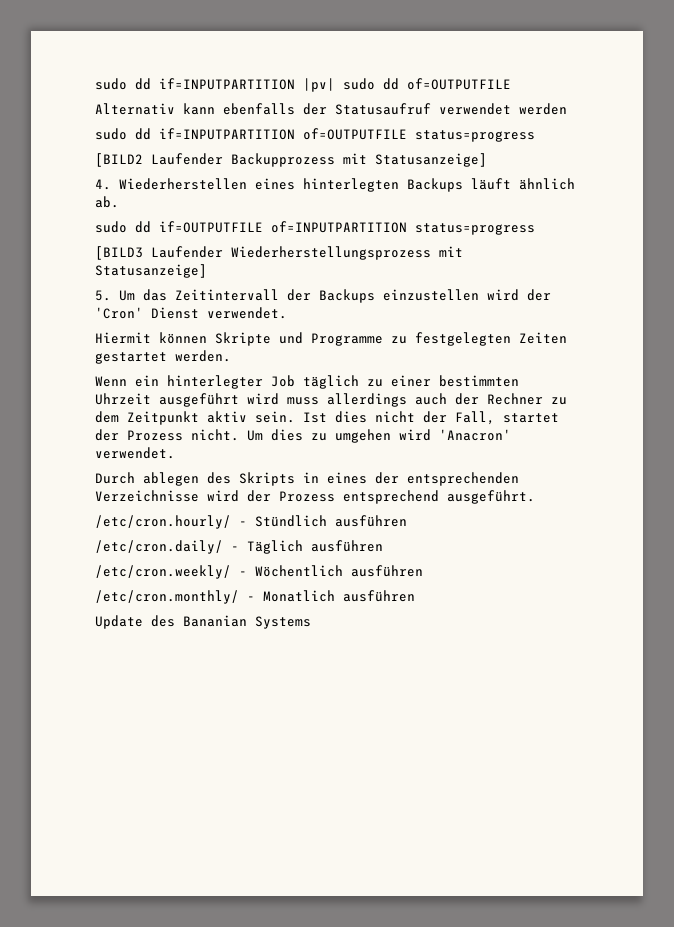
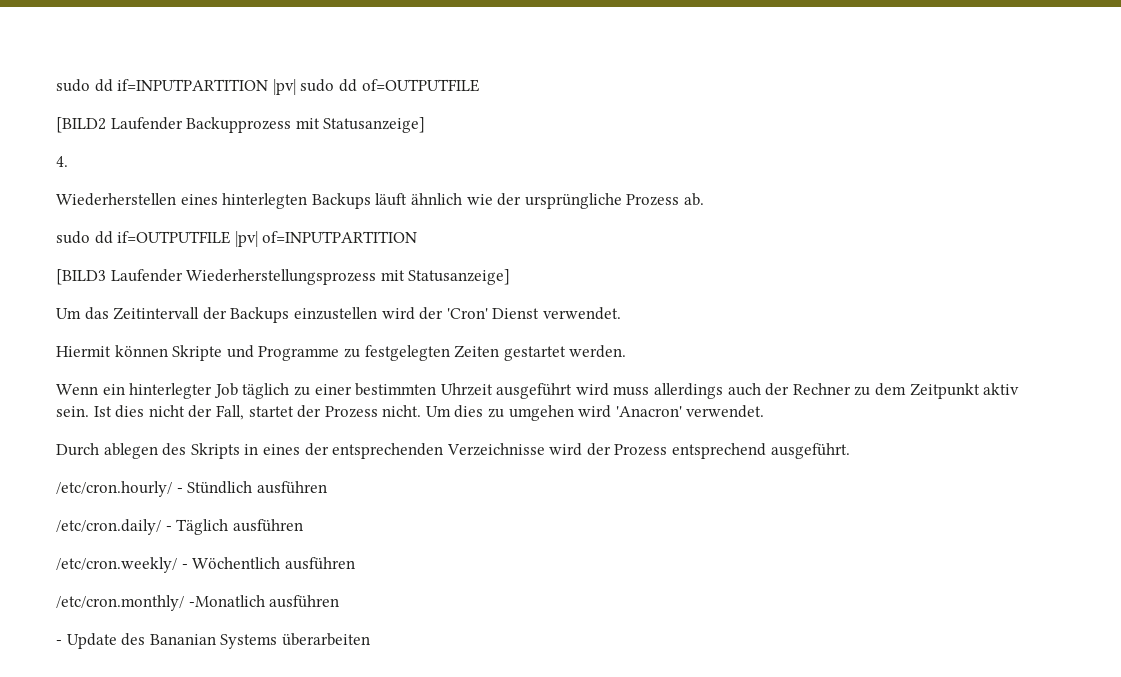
- Alternativ kann ebenfalls der Statusaufruf verwendet werden
- sudo dd if=INPUTPARTITION of=OUTPUTFILE status=progress
- 4. Wiederherstellen eines hinterlegten Backups läuft ähnlich ab.
+ 4.
+ Wiederherstellen eines hinterlegten Backups läuft ähnlich wie der ursprüngliche Prozess ab.
- sudo dd if=OUTPUTFILE of=INPUTPARTITION status=progress
+ sudo dd if=OUTPUTFILE |pv| of=INPUTPARTITION
- 5. Um das Zeitintervall der Backups einzustellen wird der 'Cron' Dienst verwendet.
+ Um das Zeitintervall der Backups einzustellen wird der 'Cron' Dienst verwendet.
- /etc/cron.monthly/ - Monatlich ausführen
- Update des Bananian Systems
+ /etc/cron.monthly/ -Monatlich ausführen
+ - Update des Bananian Systems überarbeiten

